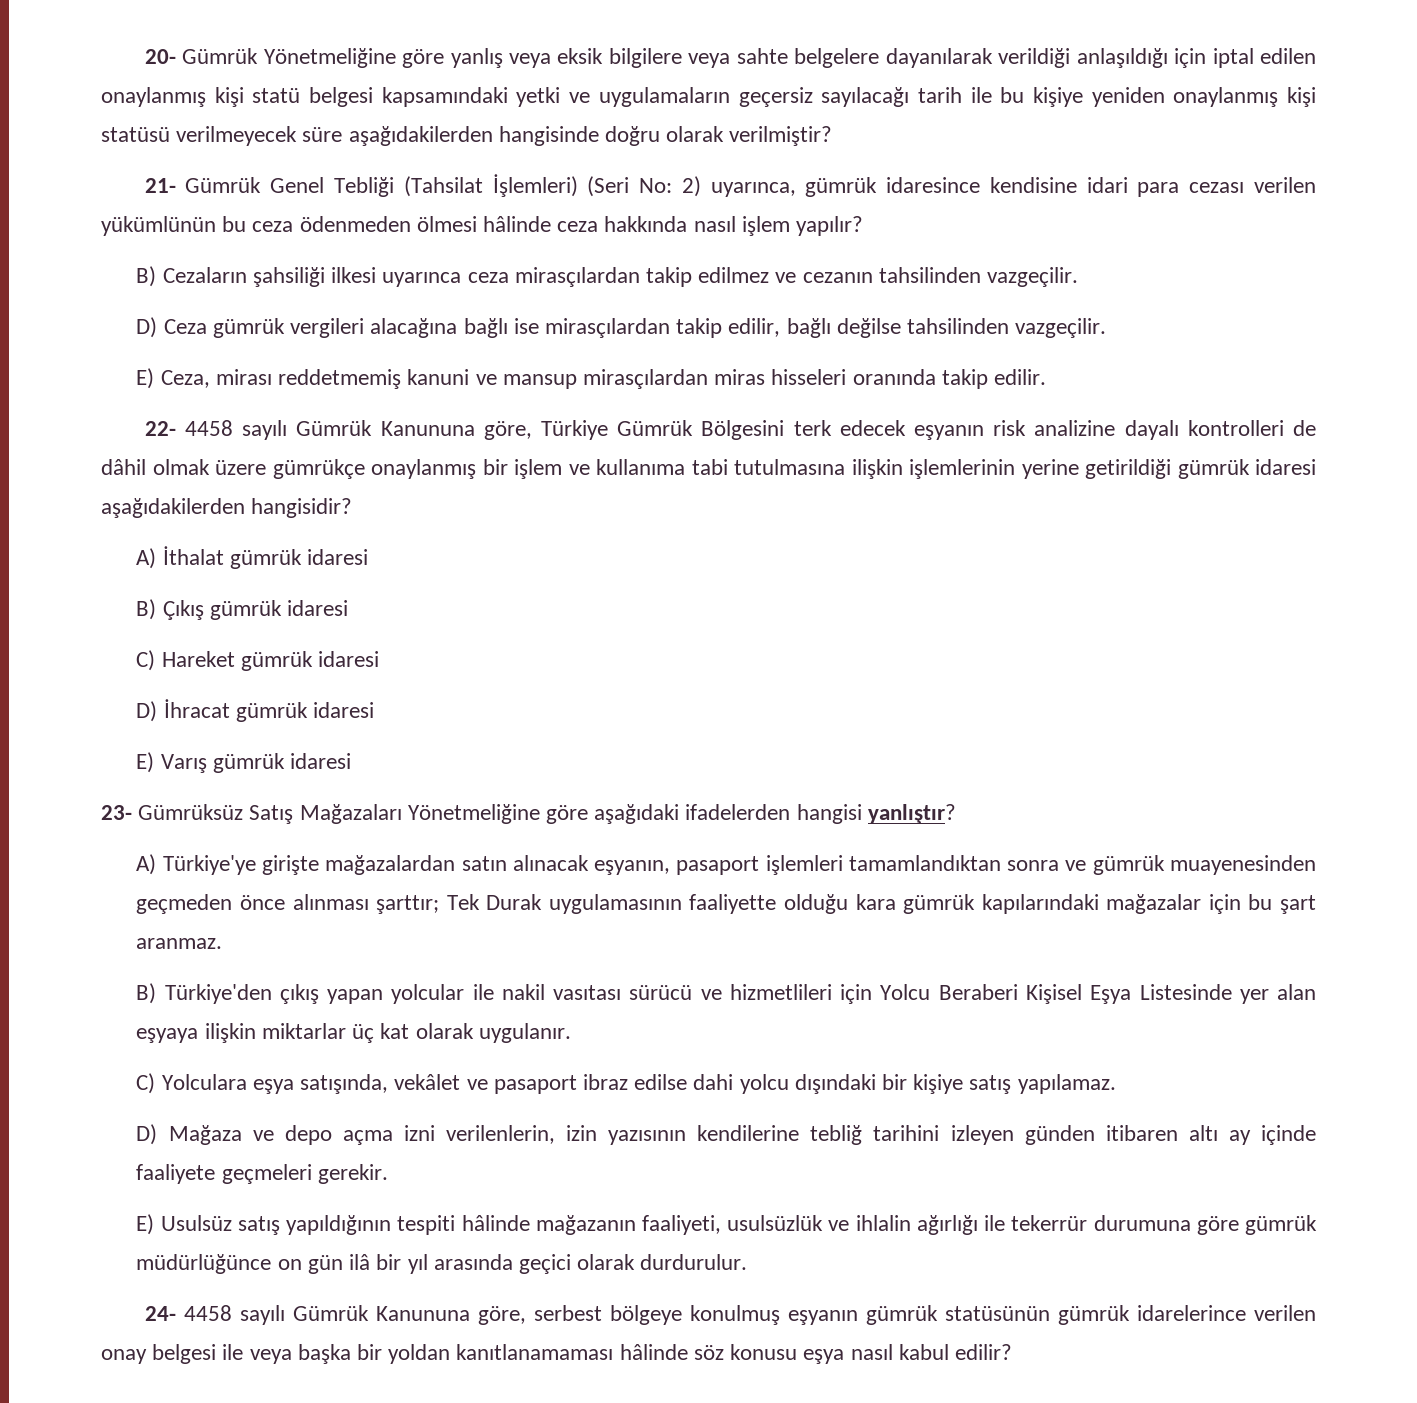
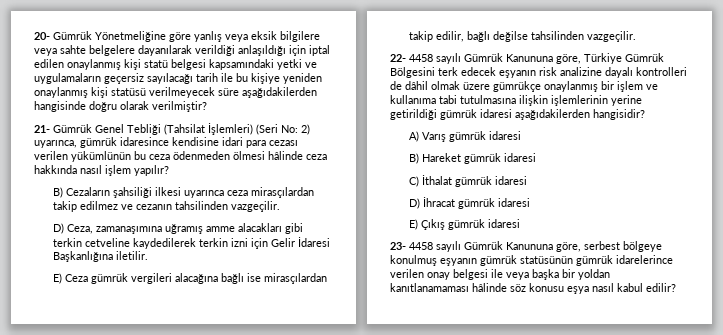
- D) Ceza gümrük vergileri alacağına bağlı ise mirasçılardan takip edilir, bağlı değilse tahsilinden vazgeçilir.
+ D) Ceza, zamanaşımına uğramış amme alacakları gibi terkin cetveline kaydedilerek terkin izni için Gelir İdaresi Başkanlığına iletilir.
+ E) Ceza gümrük vergileri alacağına bağlı ise mirasçılardan takip edilir, bağlı değilse tahsilinden vazgeçilir.
- E) Ceza, mirası reddetmemiş kanuni ve mansup mirasçılardan miras hisseleri oranında takip edilir.
- A) İthalat gümrük idaresi
+ A) Varış gümrük idaresi
- B) Çıkış gümrük idaresi
+ B) Hareket gümrük idaresi
- C) Hareket gümrük idaresi
+ C) İthalat gümrük idaresi
- E) Varış gümrük idaresi
+ E) Çıkış gümrük idaresi
- 23- Gümrüksüz Satış Mağazaları Yönetmeliğine göre aşağıdaki ifadelerden hangisi yanlıştır?
- A) Türkiye'ye girişte mağazalardan satın alınacak eşyanın, pasaport işlemleri tamamlandıktan sonra ve gümrük muayenesinden geçmeden önce alınması şarttır; Tek Durak uygulamasının faaliyette olduğu kara gümrük kapılarındaki mağazalar için bu şart aranmaz.
- B) Türkiye'den çıkış yapan yolcular ile nakil vasıtası sürücü ve hizmetlileri için Yolcu Beraberi Kişisel Eşya Listesinde yer alan eşyaya ilişkin miktarlar üç kat olarak uygulanır.
- C) Yolculara eşya satışında, vekâlet ve pasaport ibraz edilse dahi yolcu dışındaki bir kişiye satış yapılamaz.
- D) Mağaza ve depo açma izni verilenlerin, izin yazısının kendilerine tebliğ tarihini izleyen günden itibaren altı ay içinde faaliyete geçmeleri gerekir.
- E) Usulsüz satış yapıldığının tespiti hâlinde mağazanın faaliyeti, usulsüzlük ve ihlalin ağırlığı ile tekerrür durumuna göre gümrük müdürlüğünce on gün ilâ bir yıl arasında geçici olarak durdurulur.
- 24- 4458 sayılı Gümrük Kanununa göre, serbest bölgeye konulmuş eşyanın gümrük statüsünün gümrük idarelerince verilen onay belgesi ile veya başka bir yoldan kanıtlanamaması hâlinde söz konusu eşya nasıl kabul edilir?
+ 23- 4458 sayılı Gümrük Kanununa göre, serbest bölgeye konulmuş eşyanın gümrük statüsünün gümrük idarelerince verilen onay belgesi ile veya başka bir yoldan kanıtlanamaması hâlinde söz konusu eşya nasıl kabul edilir?

